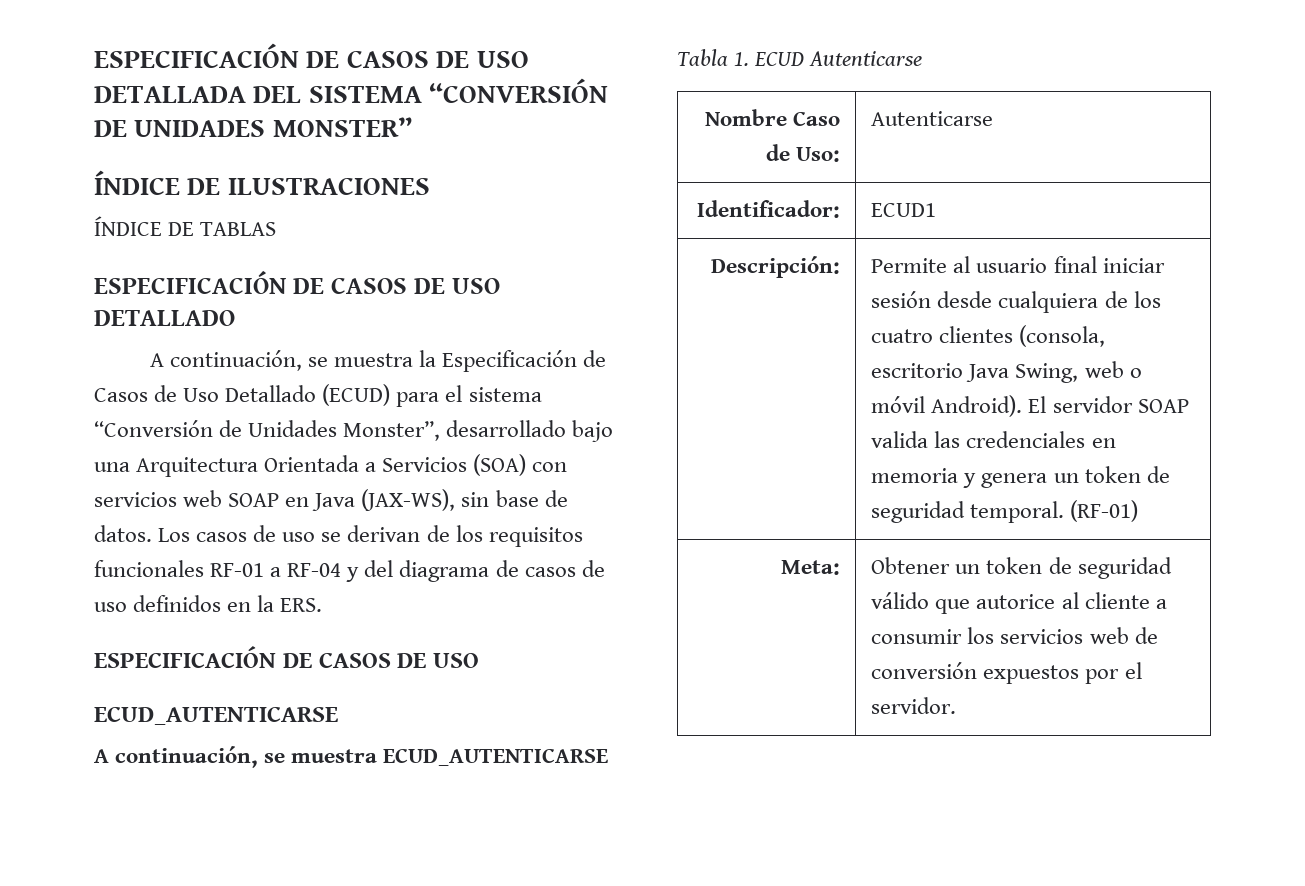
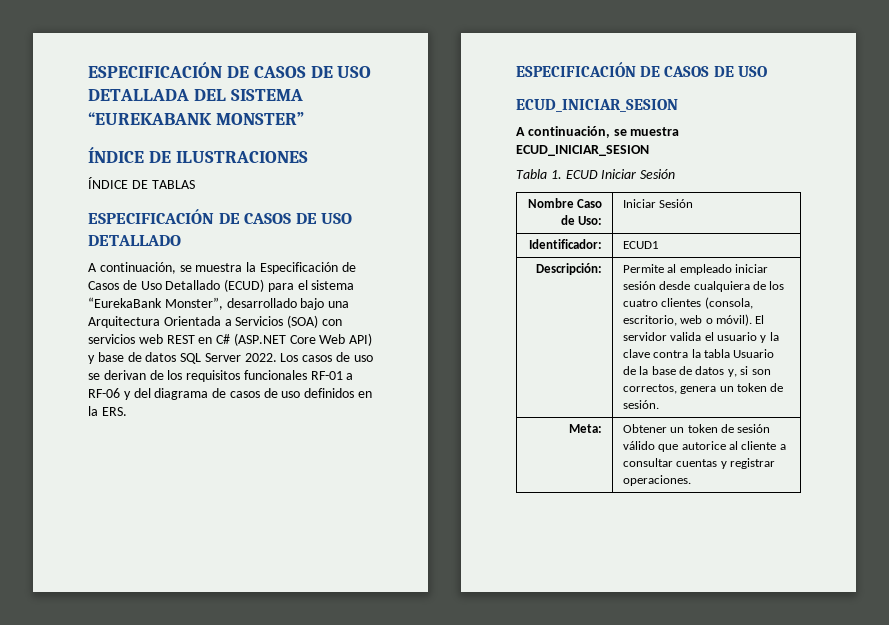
- ESPECIFICACIÓN DE CASOS DE USO DETALLADA DEL SISTEMA “CONVERSIÓN DE UNIDADES MONSTER”
+ ESPECIFICACIÓN DE CASOS DE USO DETALLADA DEL SISTEMA “EUREKABANK MONSTER”
- A continuación, se muestra la Especificación de Casos de Uso Detallado (ECUD) para el sistema “Conversión de Unidades Monster”, desarrollado bajo una Arquitectura Orientada a Servicios (SOA) con servicios web SOAP en Java (JAX-WS), sin base de datos.
+ A continuación, se muestra la Especificación de Casos de Uso Detallado (ECUD) para el sistema “EurekaBank Monster”, desarrollado bajo una Arquitectura Orientada a Servicios (SOA) con servicios web REST en C# (ASP.NET Core Web API) y base de datos SQL Server 2022.
- Los casos de uso se derivan de los requisitos funcionales RF-01 a RF-04 y del diagrama de casos de uso definidos en la ERS.
+ Los casos de uso se derivan de los requisitos funcionales RF-01 a RF-06 y del diagrama de casos de uso definidos en la ERS.
  ESPECIFICACIÓN DE CASOS DE USO
- ECUD_AUTENTICARSE
- A continuación, se muestra ECUD_AUTENTICARSE
+ ECUD_INICIAR_SESION
+ A continuación, se muestra ECUD_INICIAR_SESION
- Tabla 1. ECUD Autenticarse
+ Tabla 1. ECUD Iniciar Sesión
- Nombre Caso de Uso: | Autenticarse
+ Nombre Caso de Uso: | Iniciar Sesión
- Permite al usuario final iniciar sesión desde cualquiera de los cuatro clientes (consola, escritorio Java Swing, web o móvil Android). El servidor SOAP valida las credenciales en memoria y genera un token de seguridad temporal. (RF-01)
+ Permite al empleado iniciar sesión desde cualquiera de los cuatro clientes (consola, escritorio, web o móvil). El servidor valida el usuario y la clave contra la tabla Usuario de la base de datos y, si son correctos, genera un token de sesión.
- Meta: | Obtener un token de seguridad válido que autorice al cliente a consumir los servicios web de conversión expuestos por el servidor.
+ Meta: | Obtener un token de sesión válido que autorice al cliente a consultar cuentas y registrar operaciones.

